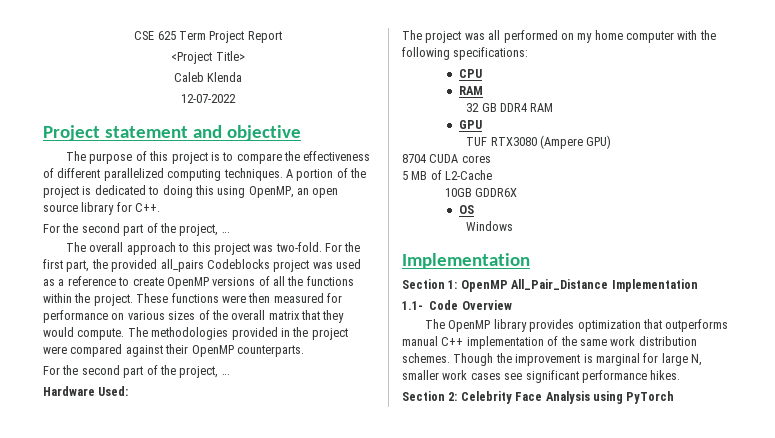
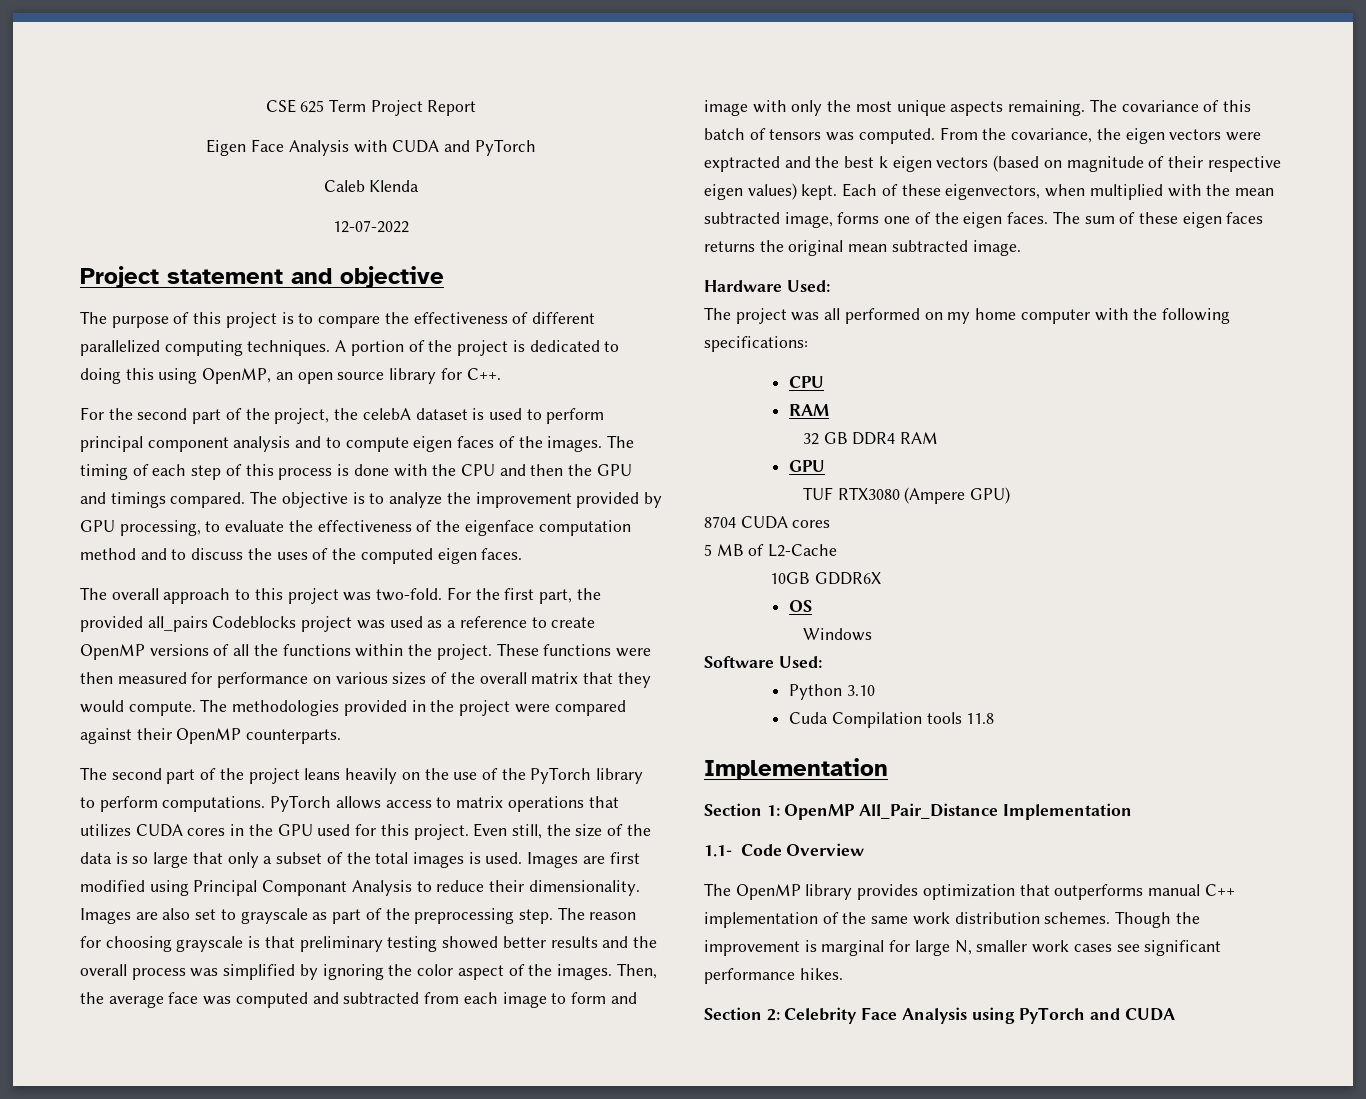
- <Project Title>
+ Eigen Face Analysis with CUDA and PyTorch
  A portion of the project is dedicated to doing this using OpenMP, an open source library for C++.
- For the second part of the project, …
+ For the second part of the project, the celebA dataset is used to perform principal component analysis and to compute eigen faces of the images. The timing of each step of this process is done with the CPU and then the GPU and timings compared. The objective is to analyze the improvement provided by GPU processing, to evaluate the effectiveness of the eigenface computation method and to discuss the uses of the computed eigen faces.
  The methodologies provided in the project were compared against their OpenMP counterparts.
- For the second part of the project, …
+ The second part of the project leans heavily on the use of the PyTorch library to perform computations. PyTorch allows access to matrix operations that utilizes CUDA cores in the GPU used for this project. Even still, the size of the data is so large that only a subset of the total images is used. Images are first modified using Principal Componant Analysis to reduce their dimensionality. Images are also set to grayscale as part of the preprocessing step. The reason for choosing grayscale is that preliminary testing showed better results and the overall process was simplified by ignoring the color aspect of the images. Then, the average face was computed and subtracted from each image to form and image with only the most unique aspects remaining. The covariance of this batch of tensors was computed. From the covariance, the eigen vectors were exptracted and the best k eigen vectors (based on magnitude of their respective eigen values) kept. Each of these eigenvectors, when multiplied with the mean subtracted image, forms one of the eigen faces. The sum of these eigen faces returns the original mean subtracted image.
+ Software Used:
+ Python 3.10
+ Cuda Compilation tools 11.8
- Section 2: Celebrity Face Analysis using PyTorch
+ Section 2: Celebrity Face Analysis using PyTorch and CUDA

